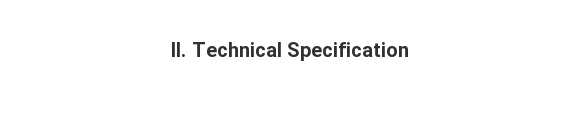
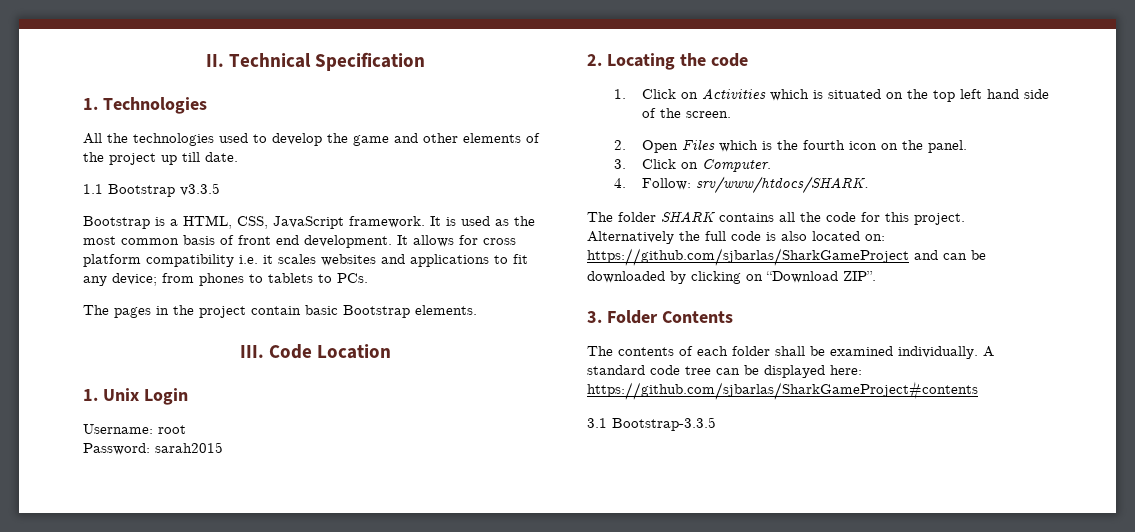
+ 1. Technologies
+ All the technologies used to develop the game and other elements of the project up till date.
+ 1.1 Bootstrap v3.3.5
+ Bootstrap is a HTML, CSS, JavaScript framework. It is used as the most common basis of front end development. It allows for cross platform compatibility i.e. it scales websites and applications to fit any device; from phones to tablets to PCs.
+ The pages in the project contain basic Bootstrap elements.
+ III. Code Location
+ 1. Unix Login
+ Username: root
+ Password: sarah2015
+ 2. Locating the code
+ 1. Click on Activities which is situated on the top left hand side of the screen.
+ 2. Open Files which is the fourth icon on the panel.
+ 3. Click on Computer.
+ 4. Follow: srv/www/htdocs/SHARK.
+ The folder SHARK contains all the code for this project. Alternatively the full code is also located on: https://github.com/sjbarlas/SharkGameProject and can be downloaded by clicking on “Download ZIP”.
+ 3. Folder Contents
+ The contents of each folder shall be examined individually. A standard code tree can be displayed here: https://github.com/sjbarlas/SharkGameProject#contents
+ 3.1 Bootstrap-3.3.5

